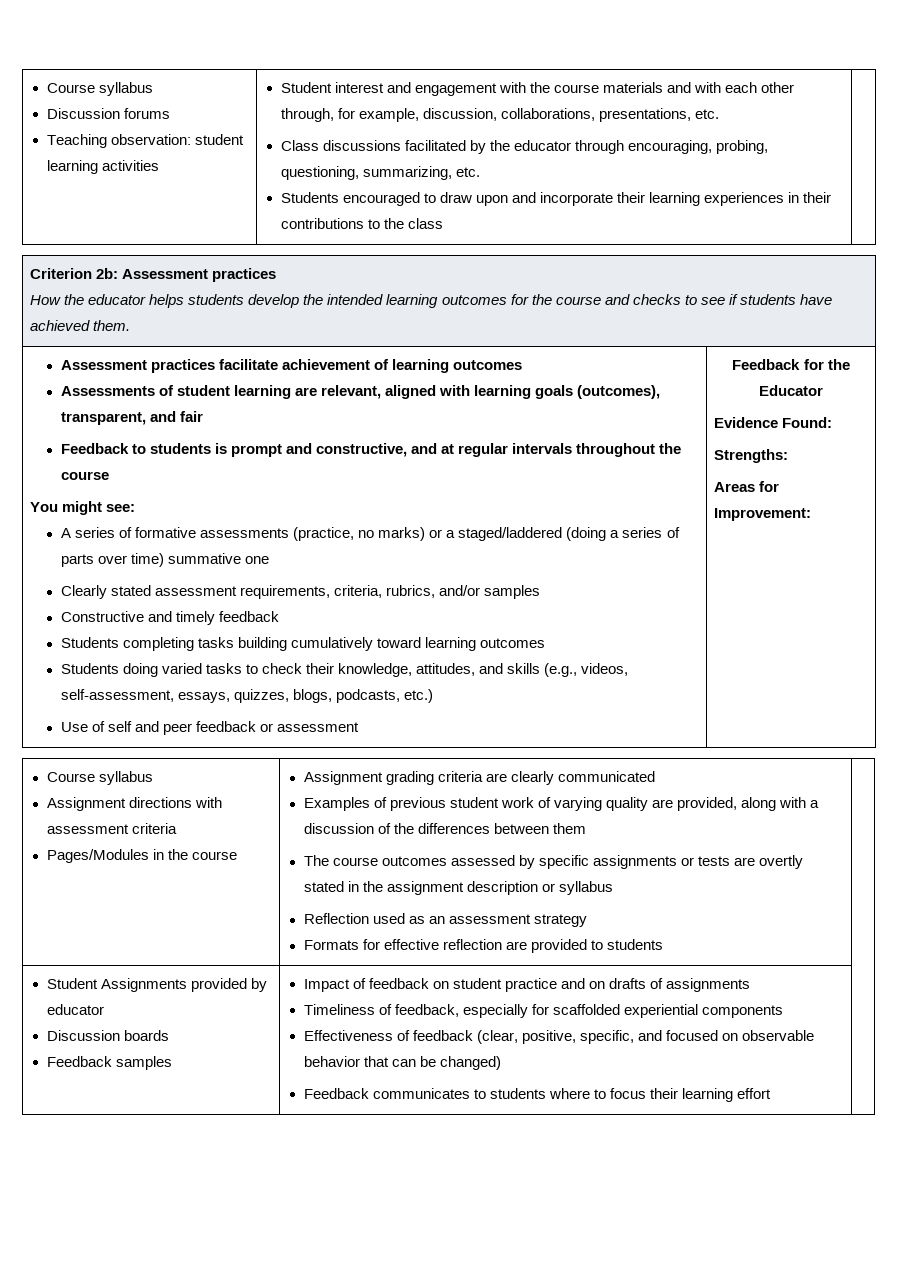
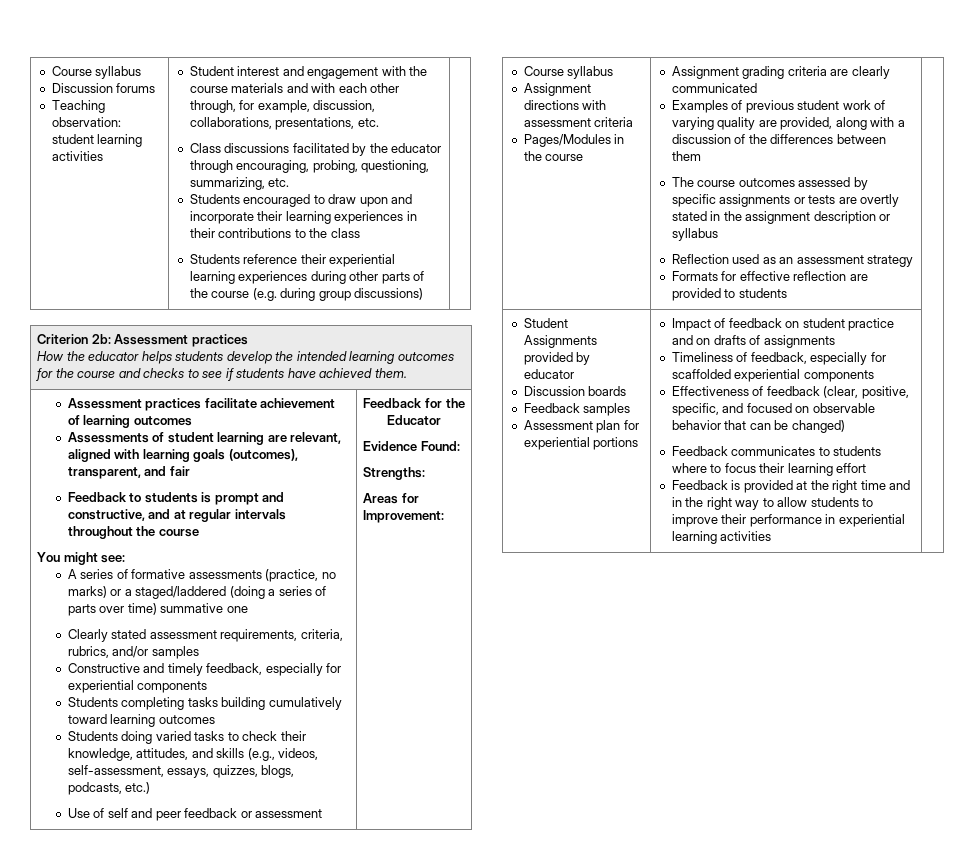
+ Students reference their experiential learning experiences during other parts of the course (e.g. during group discussions)
- Constructive and timely feedback
+ Constructive and timely feedback, especially for experiential components
+ Assessment plan for experiential portions
+ Feedback is provided at the right time and in the right way to allow students to improve their performance in experiential learning activities

